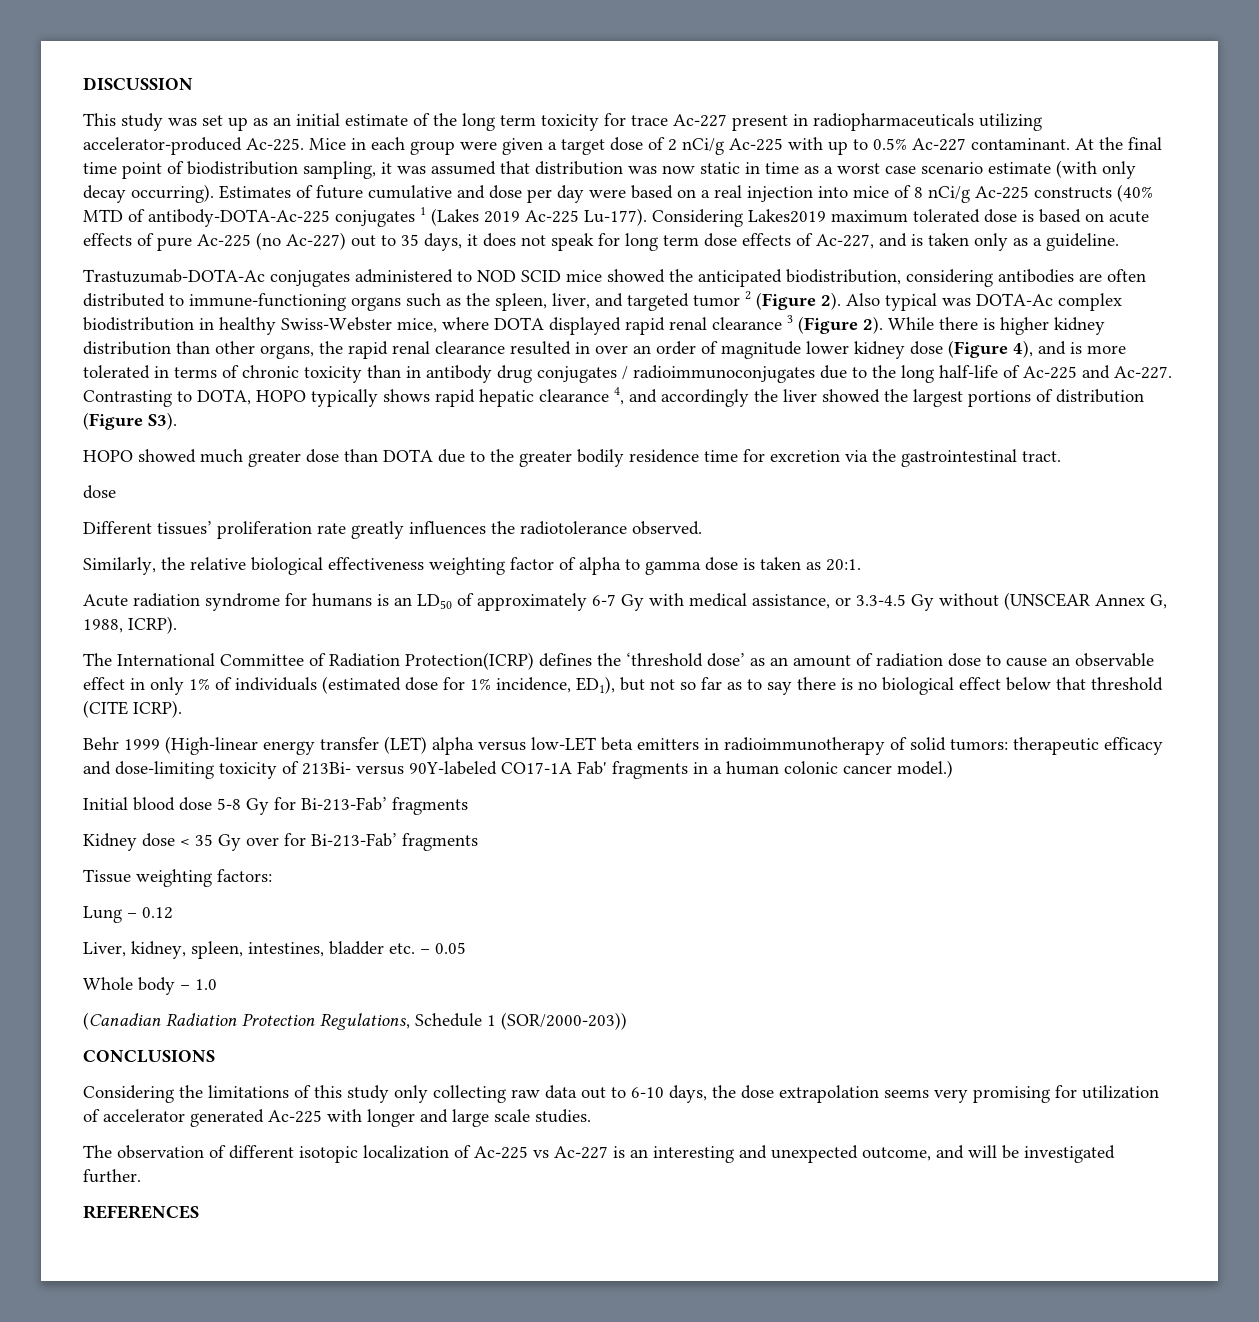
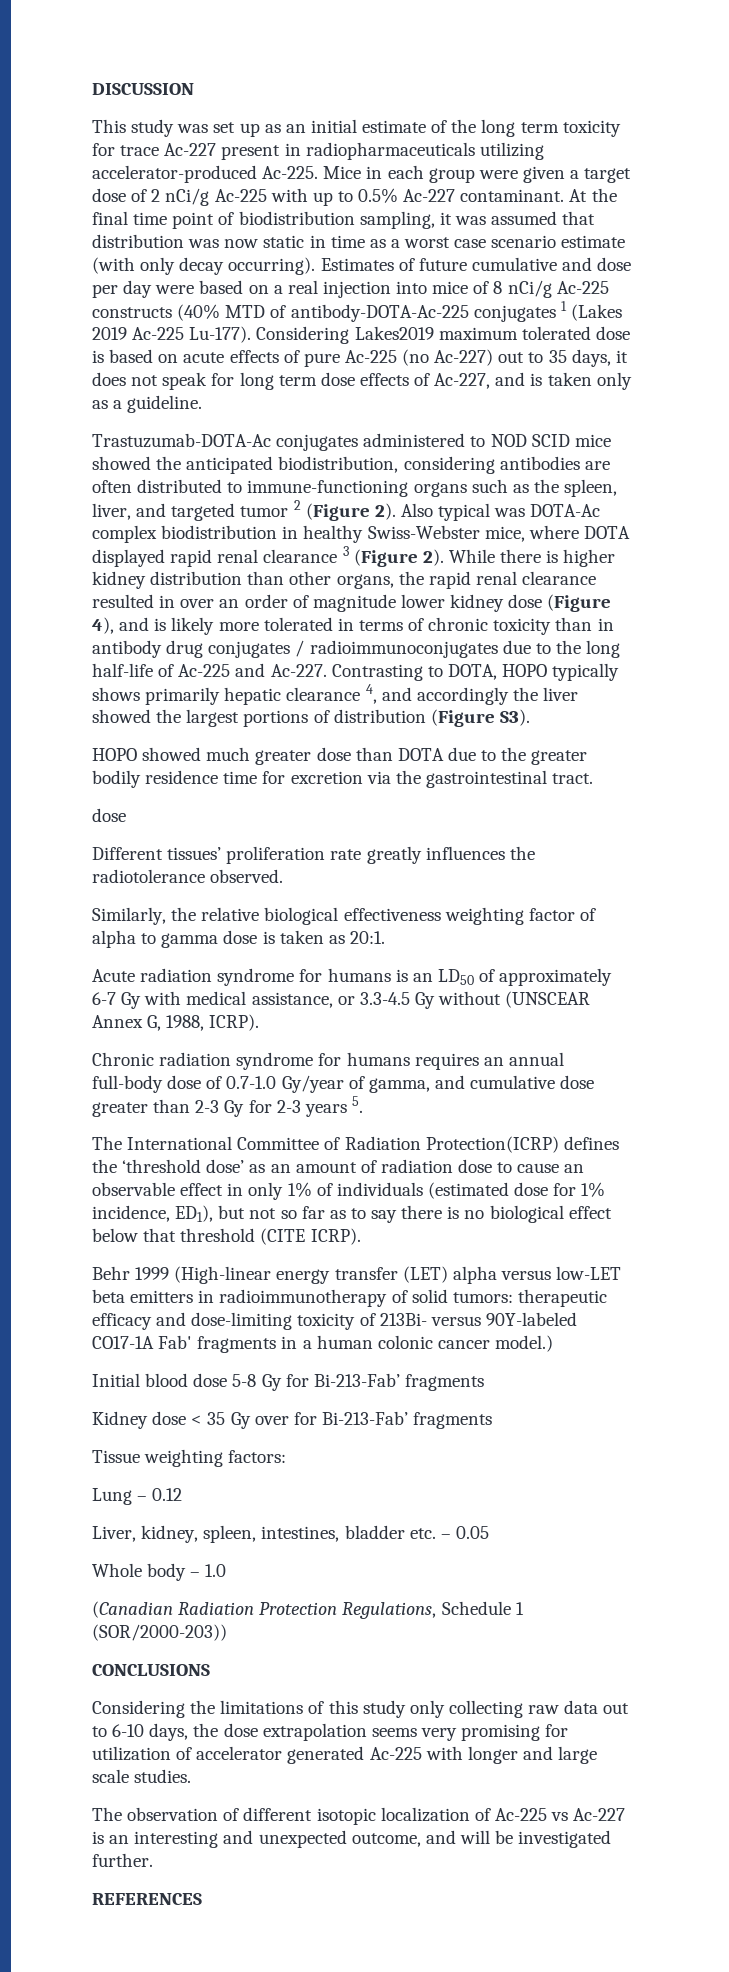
- While there is higher kidney distribution than other organs, the rapid renal clearance resulted in over an order of magnitude lower kidney dose (Figure 4), and is more tolerated in terms of chronic toxicity than in antibody drug conjugates / radioimmunoconjugates due to the long half-life of Ac-225 and Ac-227.
+ While there is higher kidney distribution than other organs, the rapid renal clearance resulted in over an order of magnitude lower kidney dose (Figure 4), and is likely more tolerated in terms of chronic toxicity than in antibody drug conjugates / radioimmunoconjugates due to the long half-life of Ac-225 and Ac-227.
- Contrasting to DOTA, HOPO typically shows rapid hepatic clearance 4, and accordingly the liver showed the largest portions of distribution (Figure S3).
+ Contrasting to DOTA, HOPO typically shows primarily hepatic clearance 4, and accordingly the liver showed the largest portions of distribution (Figure S3).
+ Chronic radiation syndrome for humans requires an annual full-body dose of 0.7-1.0 Gy/year of gamma, and cumulative dose greater than 2-3 Gy for 2-3 years 5.

